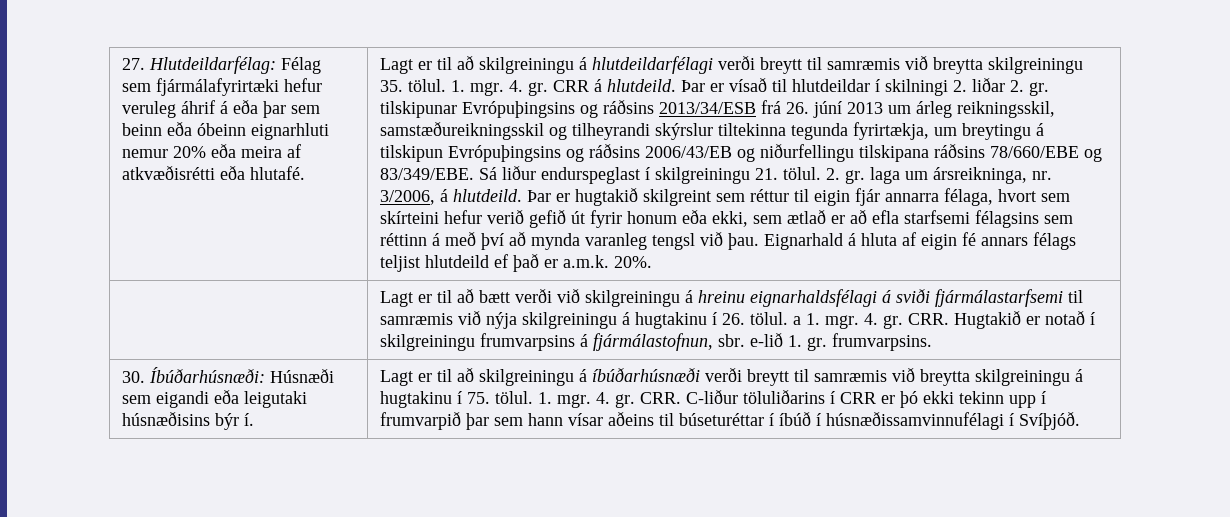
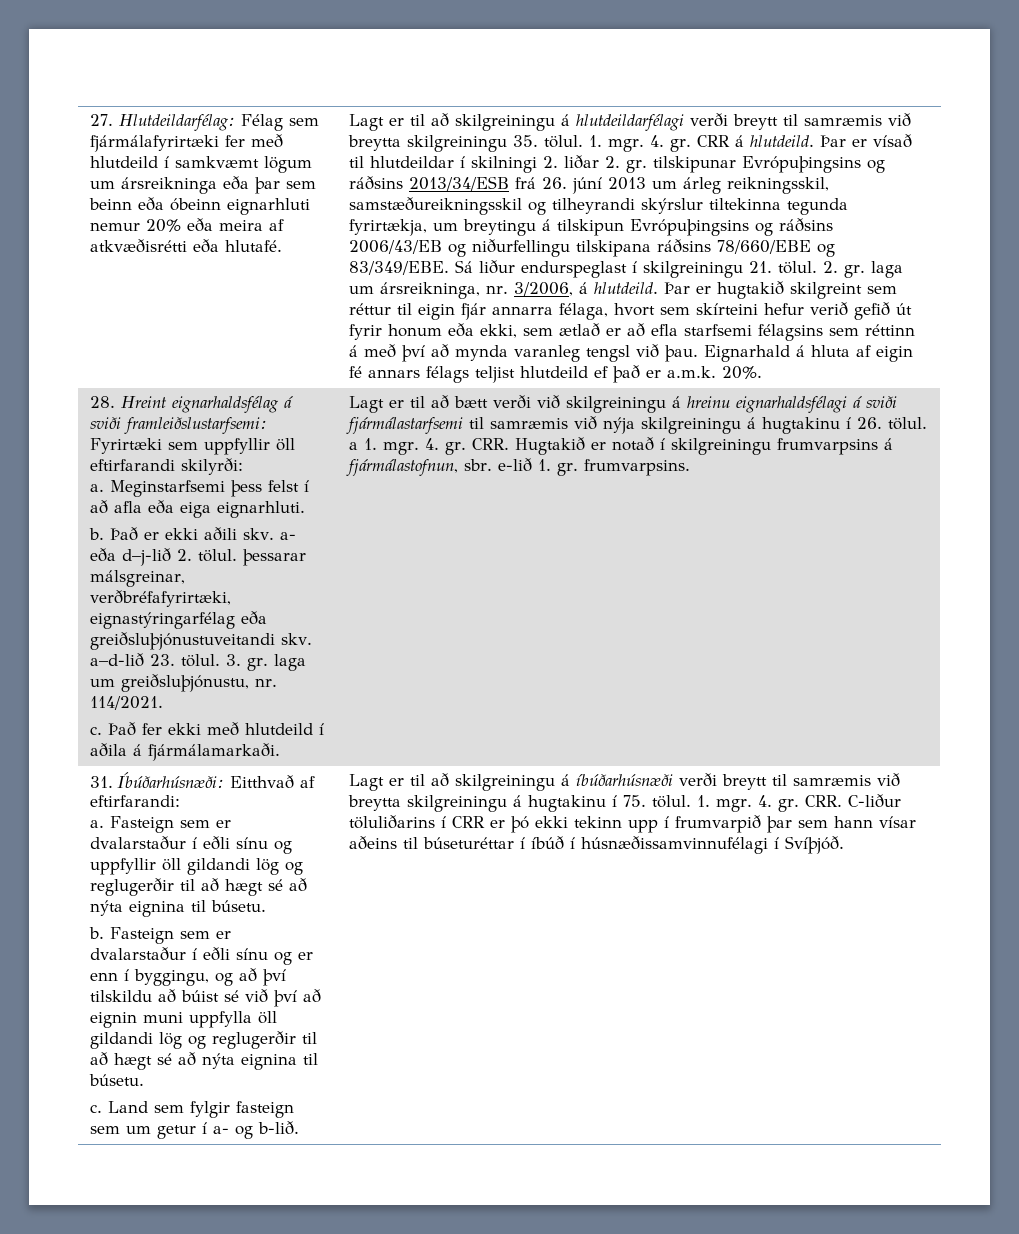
- 27. Hlutdeildarfélag: Félag sem fjármálafyrirtæki hefur veruleg áhrif á eða þar sem beinn eða óbeinn eignarhluti nemur 20% eða meira af atkvæðisrétti eða hlutafé.
+ 27. Hlutdeildarfélag: Félag sem fjármálafyrirtæki fer með hlutdeild í samkvæmt lögum um ársreikninga eða þar sem beinn eða óbeinn eignarhluti nemur 20% eða meira af atkvæðisrétti eða hlutafé.
+ 28. Hreint eignarhaldsfélag á sviði framleiðslustarfsemi: Fyrirtæki sem uppfyllir öll eftirfarandi skilyrði:
+ a. Meginstarfsemi þess felst í að afla eða eiga eignarhluti.
+ b. Það er ekki aðili skv. a- eða d–j-lið 2. tölul. þessarar málsgreinar, verðbréfafyrirtæki, eignastýringarfélag eða greiðsluþjónustuveitandi skv. a–d-lið 23. tölul. 3. gr. laga um greiðsluþjónustu, nr. 114/2021.
+ c. Það fer ekki með hlutdeild í aðila á fjármálamarkaði.
- 30. Íbúðarhúsnæði: Húsnæði sem eigandi eða leigutaki húsnæðisins býr í.
+ 31. Íbúðarhúsnæði: Eitthvað af eftirfarandi:
+ a. Fasteign sem er dvalarstaður í eðli sínu og uppfyllir öll gildandi lög og reglugerðir til að hægt sé að nýta eignina til búsetu.
+ b. Fasteign sem er dvalarstaður í eðli sínu og er enn í byggingu, og að því tilskildu að búist sé við því að eignin muni uppfylla öll gildandi lög og reglugerðir til að hægt sé að nýta eignina til búsetu.
+ c. Land sem fylgir fasteign sem um getur í a- og b-lið.

